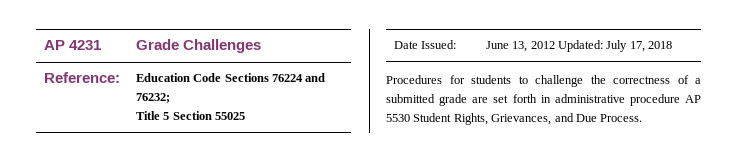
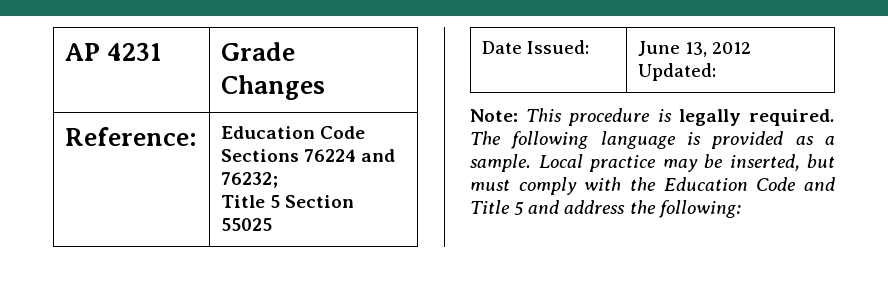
- AP 4231 | Grade Challenges
+ AP 4231 | Grade Changes
- Date Issued: | June 13, 2012 Updated: July 17, 2018
- Procedures for students to challenge the correctness of a submitted grade are set forth in administrative procedure AP 5530 Student Rights, Grievances, and Due Process.
+ Date Issued: | June 13, 2012 Updated:
+ Note: This procedure is legally required. The following language is provided as a sample. Local practice may be inserted, but must comply with the Education Code and Title 5 and address the following:

